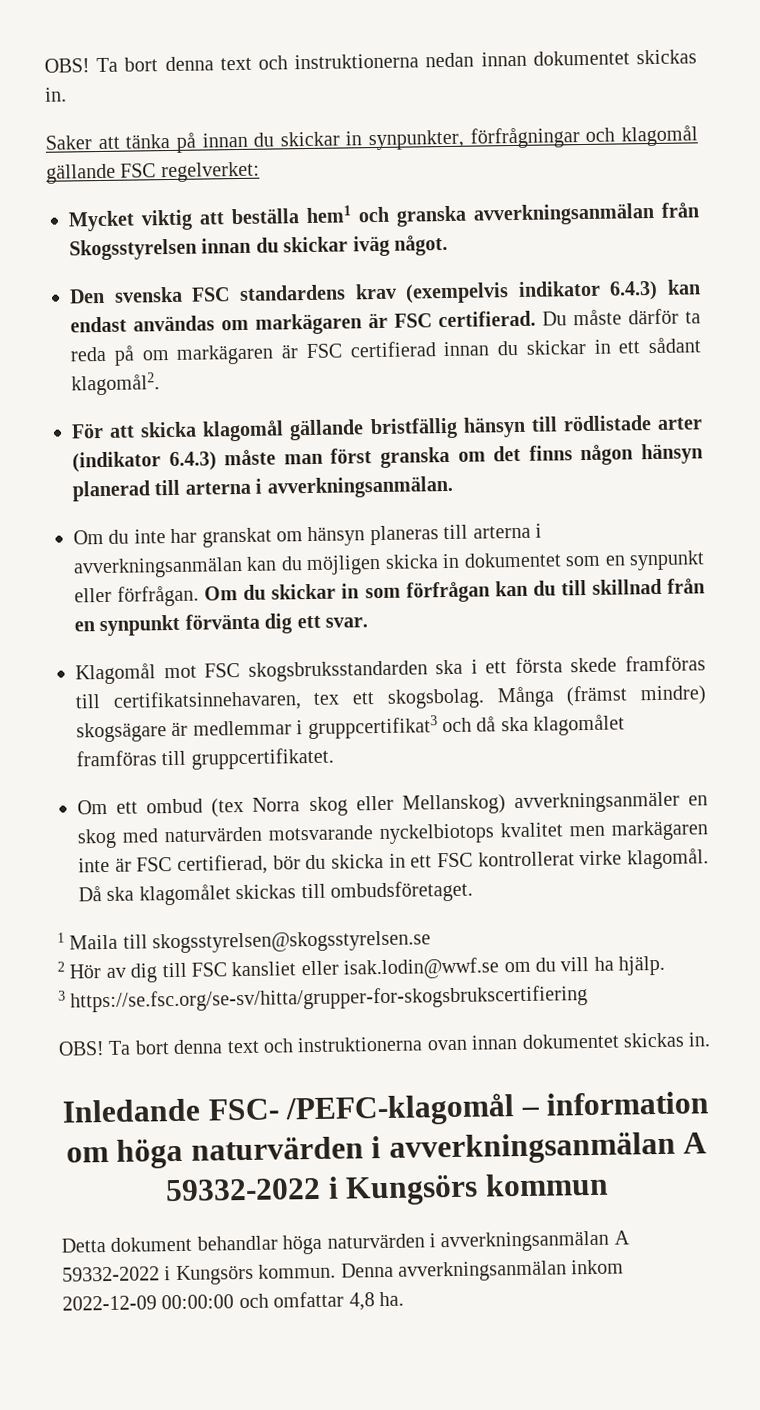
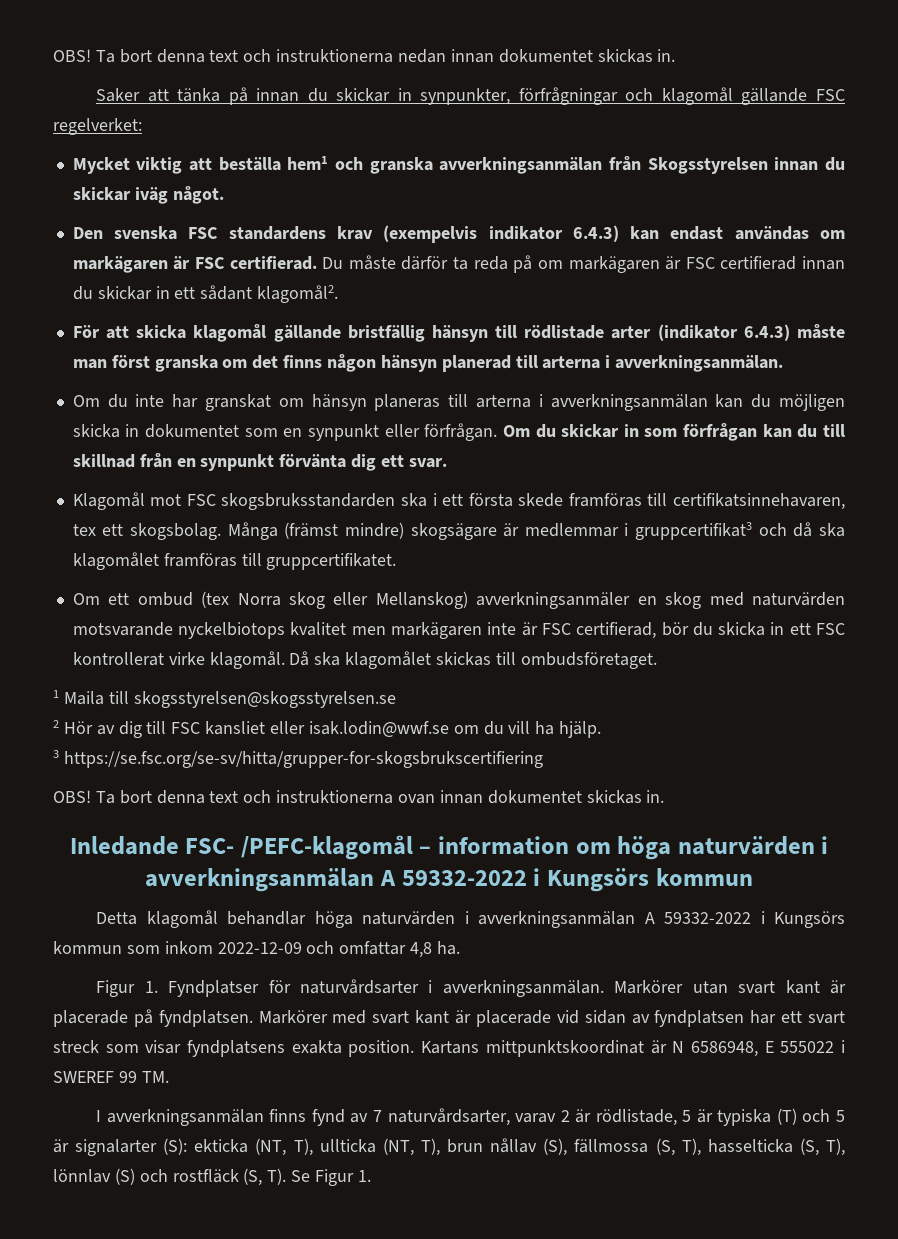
- Detta dokument behandlar höga naturvärden i avverkningsanmälan A 59332-2022 i Kungsörs kommun. Denna avverkningsanmälan inkom 2022-12-09 00:00:00 och omfattar 4,8 ha.
+ Detta klagomål behandlar höga naturvärden i avverkningsanmälan A 59332-2022 i Kungsörs kommun som inkom 2022-12-09 och omfattar 4,8 ha.
+ Figur 1. Fyndplatser för naturvårdsarter i avverkningsanmälan. Markörer utan svart kant är placerade på fyndplatsen. Markörer med svart kant är placerade vid sidan av fyndplatsen har ett svart streck som visar fyndplatsens exakta position. Kartans mittpunktskoordinat är N 6586948, E 555022 i SWEREF 99 TM.
+ I avverkningsanmälan finns fynd av 7 naturvårdsarter, varav 2 är rödlistade, 5 är typiska (T) och 5 är signalarter (S): ekticka (NT, T), ullticka (NT, T), brun nållav (S), fällmossa (S, T), hasselticka (S, T), lönnlav (S) och rostfläck (S, T). Se Figur 1.

